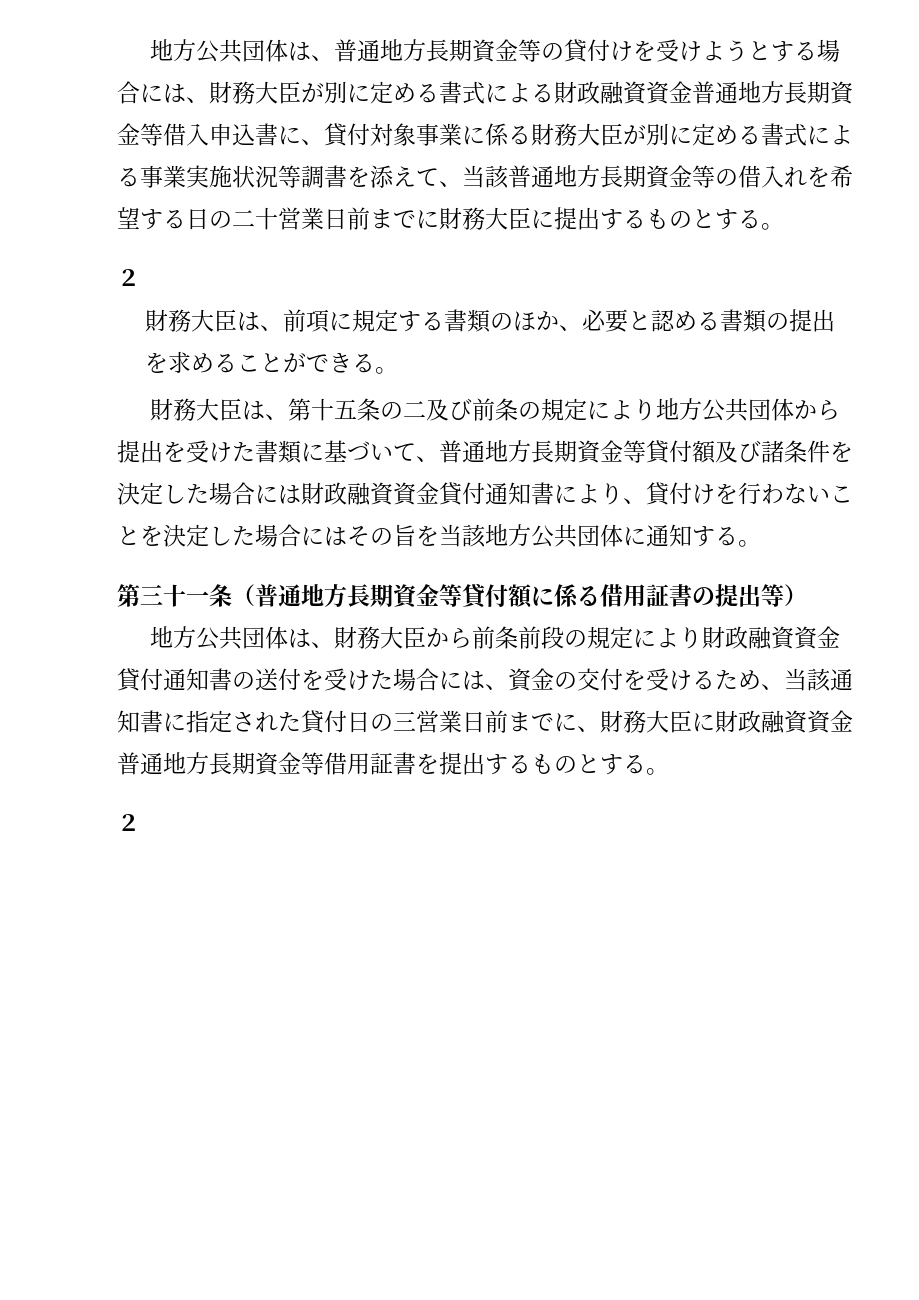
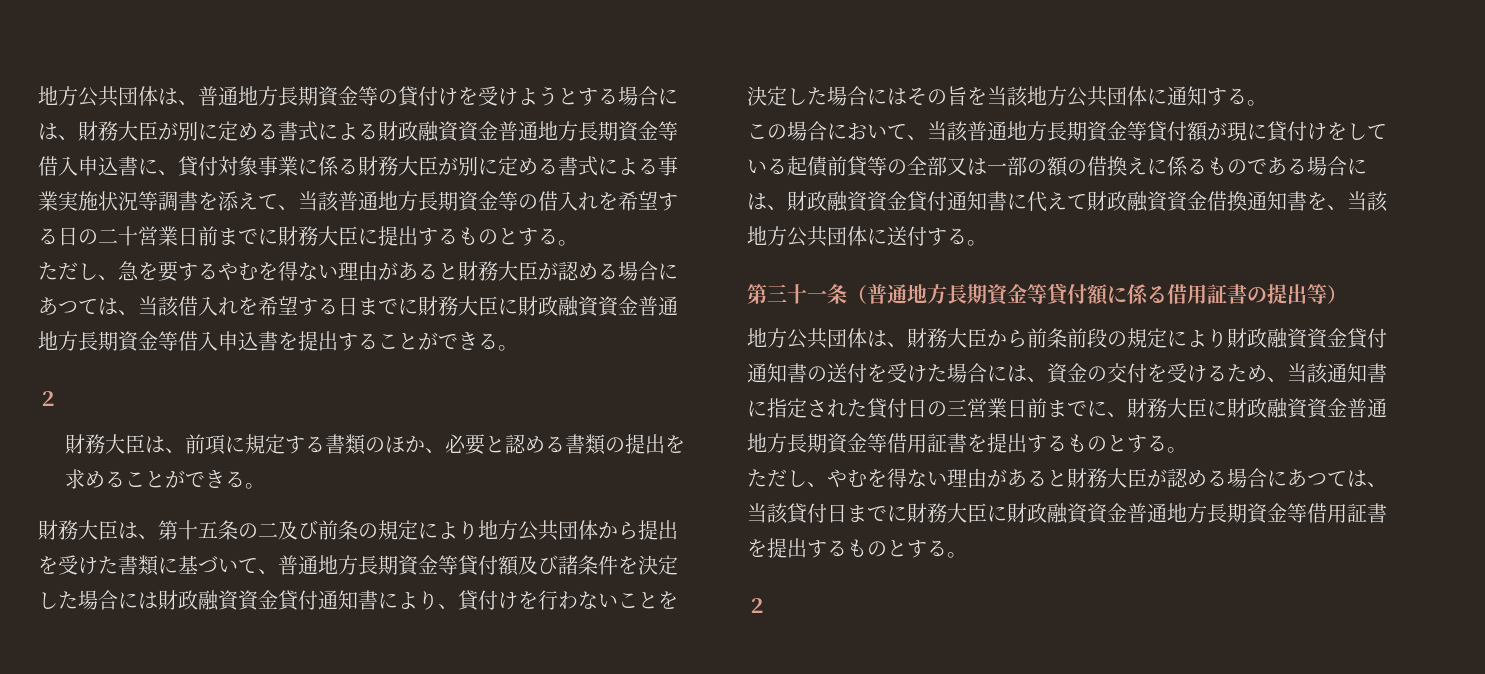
+ ただし、急を要するやむを得ない理由があると財務大臣が認める場合にあつては、当該借入れを希望する日までに財務大臣に財政融資資金普通地方長期資金等借入申込書を提出することができる。
+ この場合において、当該普通地方長期資金等貸付額が現に貸付けをしている起債前貸等の全部又は一部の額の借換えに係るものである場合には、財政融資資金貸付通知書に代えて財政融資資金借換通知書を、当該地方公共団体に送付する。
+ ただし、やむを得ない理由があると財務大臣が認める場合にあつては、当該貸付日までに財務大臣に財政融資資金普通地方長期資金等借用証書を提出するものとする。

